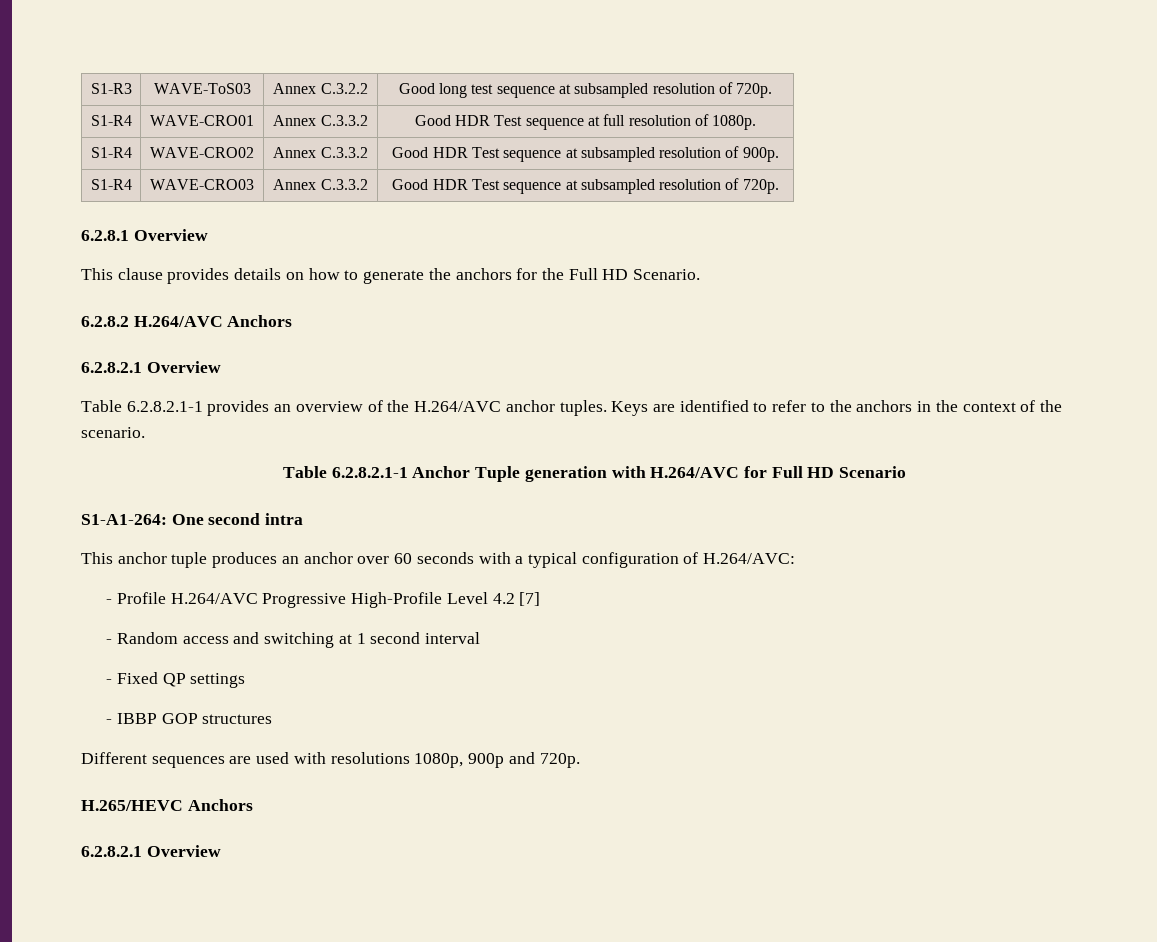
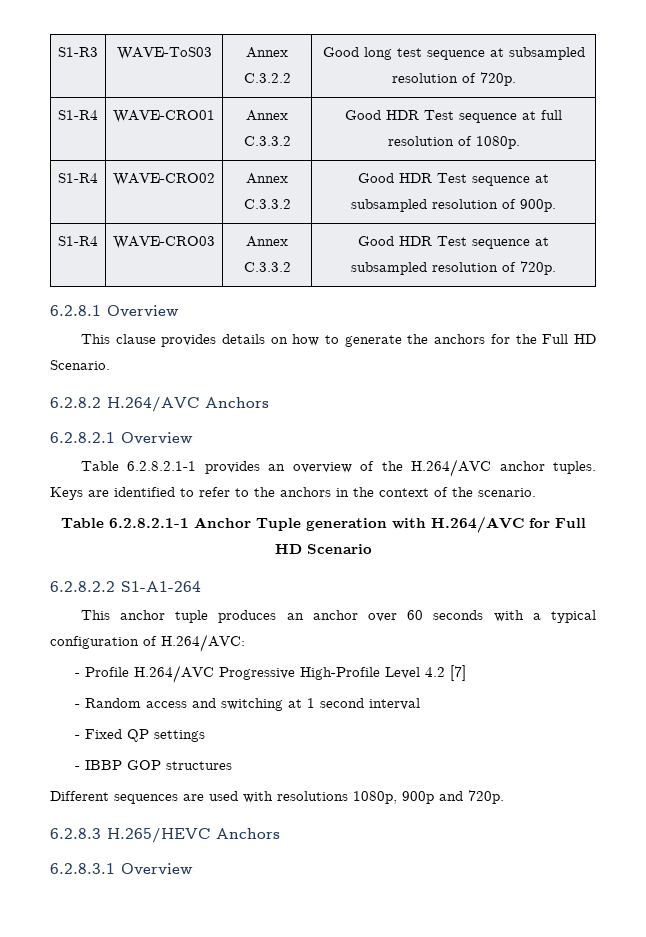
- S1-A1-264: One second intra
+ 6.2.8.2.2 S1-A1-264
- H.265/HEVC Anchors
- 6.2.8.2.1 Overview
+ 6.2.8.3 H.265/HEVC Anchors
+ 6.2.8.3.1 Overview

